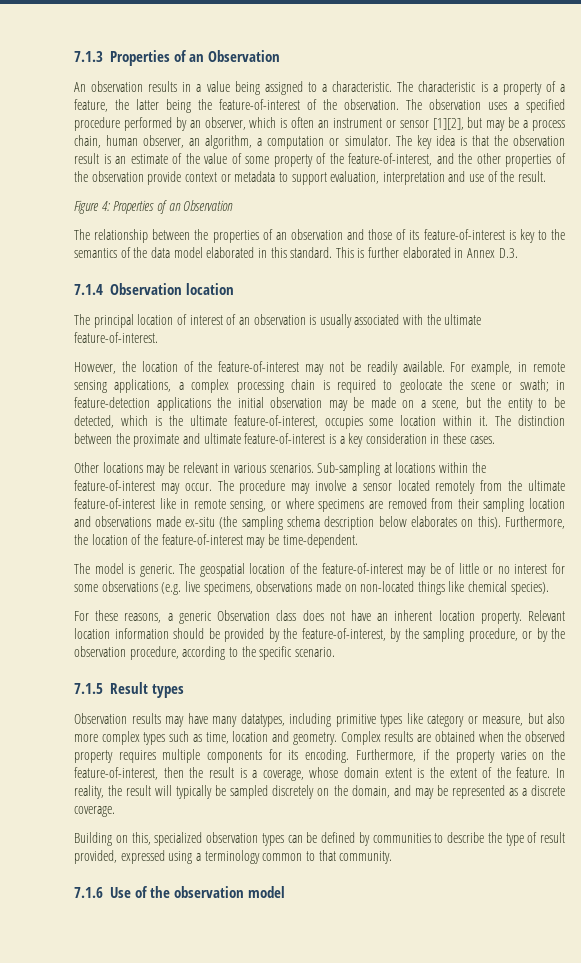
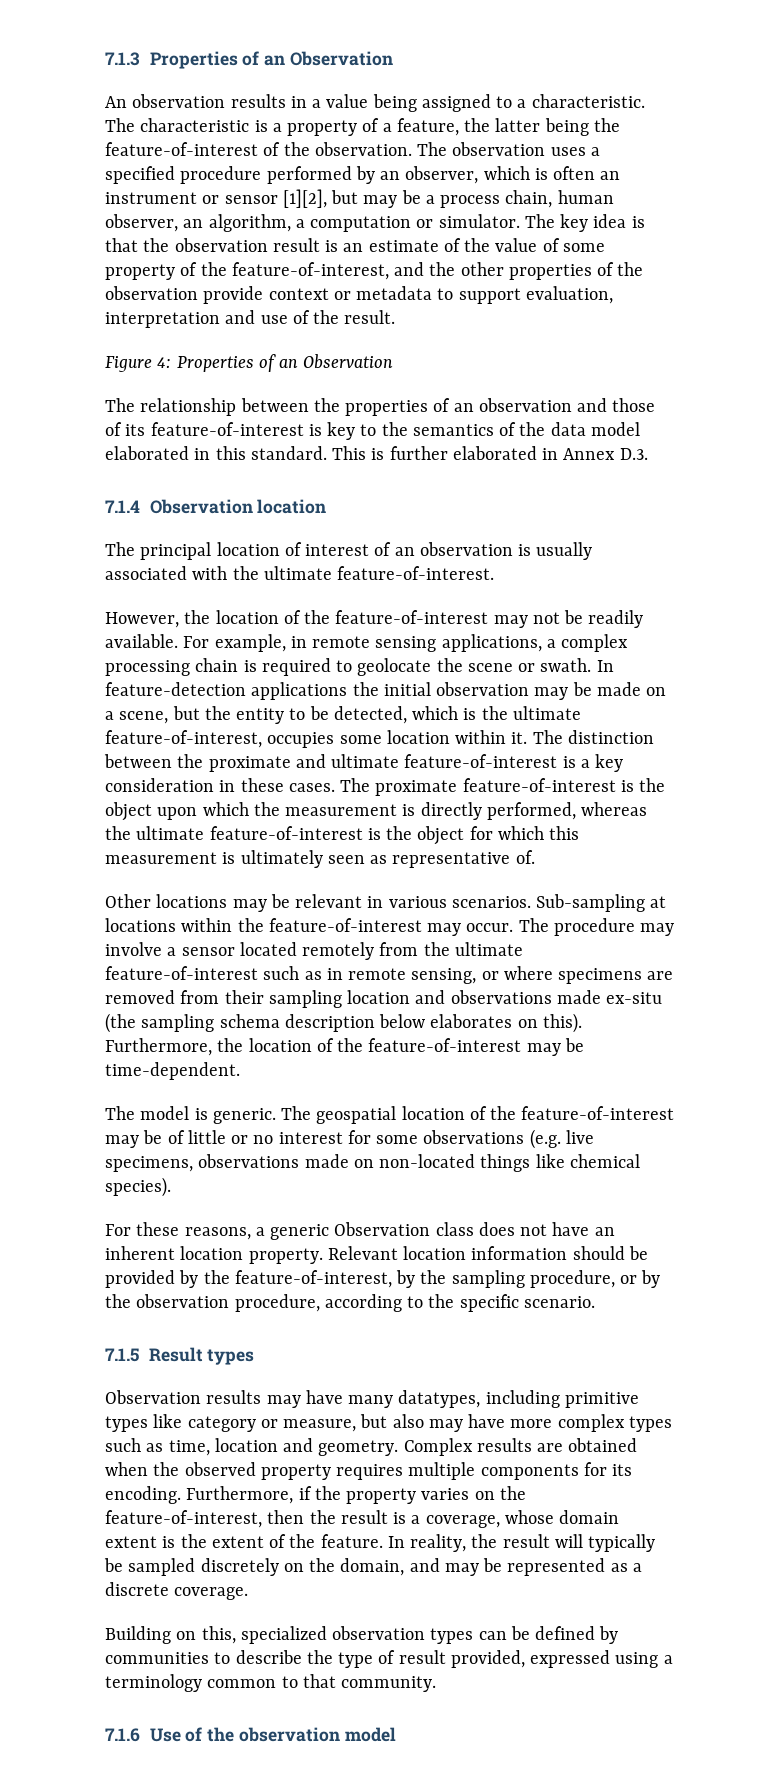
- For example, in remote sensing applications, a complex processing chain is required to geolocate the scene or swath; in feature-detection applications the initial observation may be made on a scene, but the entity to be detected, which is the ultimate feature-of-interest, occupies some location within it.
+ For example, in remote sensing applications, a complex processing chain is required to geolocate the scene or swath. In feature-detection applications the initial observation may be made on a scene, but the entity to be detected, which is the ultimate feature-of-interest, occupies some location within it.
+ The proximate feature-of-interest is the object upon which the measurement is directly performed, whereas the ultimate feature-of-interest is the object for which this measurement is ultimately seen as representative of.
- The procedure may involve a sensor located remotely from the ultimate feature-of-interest like in remote sensing, or where specimens are removed from their sampling location and observations made ex-situ (the sampling schema description below elaborates on this).
+ The procedure may involve a sensor located remotely from the ultimate feature-of-interest such as in remote sensing, or where specimens are removed from their sampling location and observations made ex-situ (the sampling schema description below elaborates on this).
- Observation results may have many datatypes, including primitive types like category or measure, but also more complex types such as time, location and geometry.
+ Observation results may have many datatypes, including primitive types like category or measure, but also may have more complex types such as time, location and geometry.

